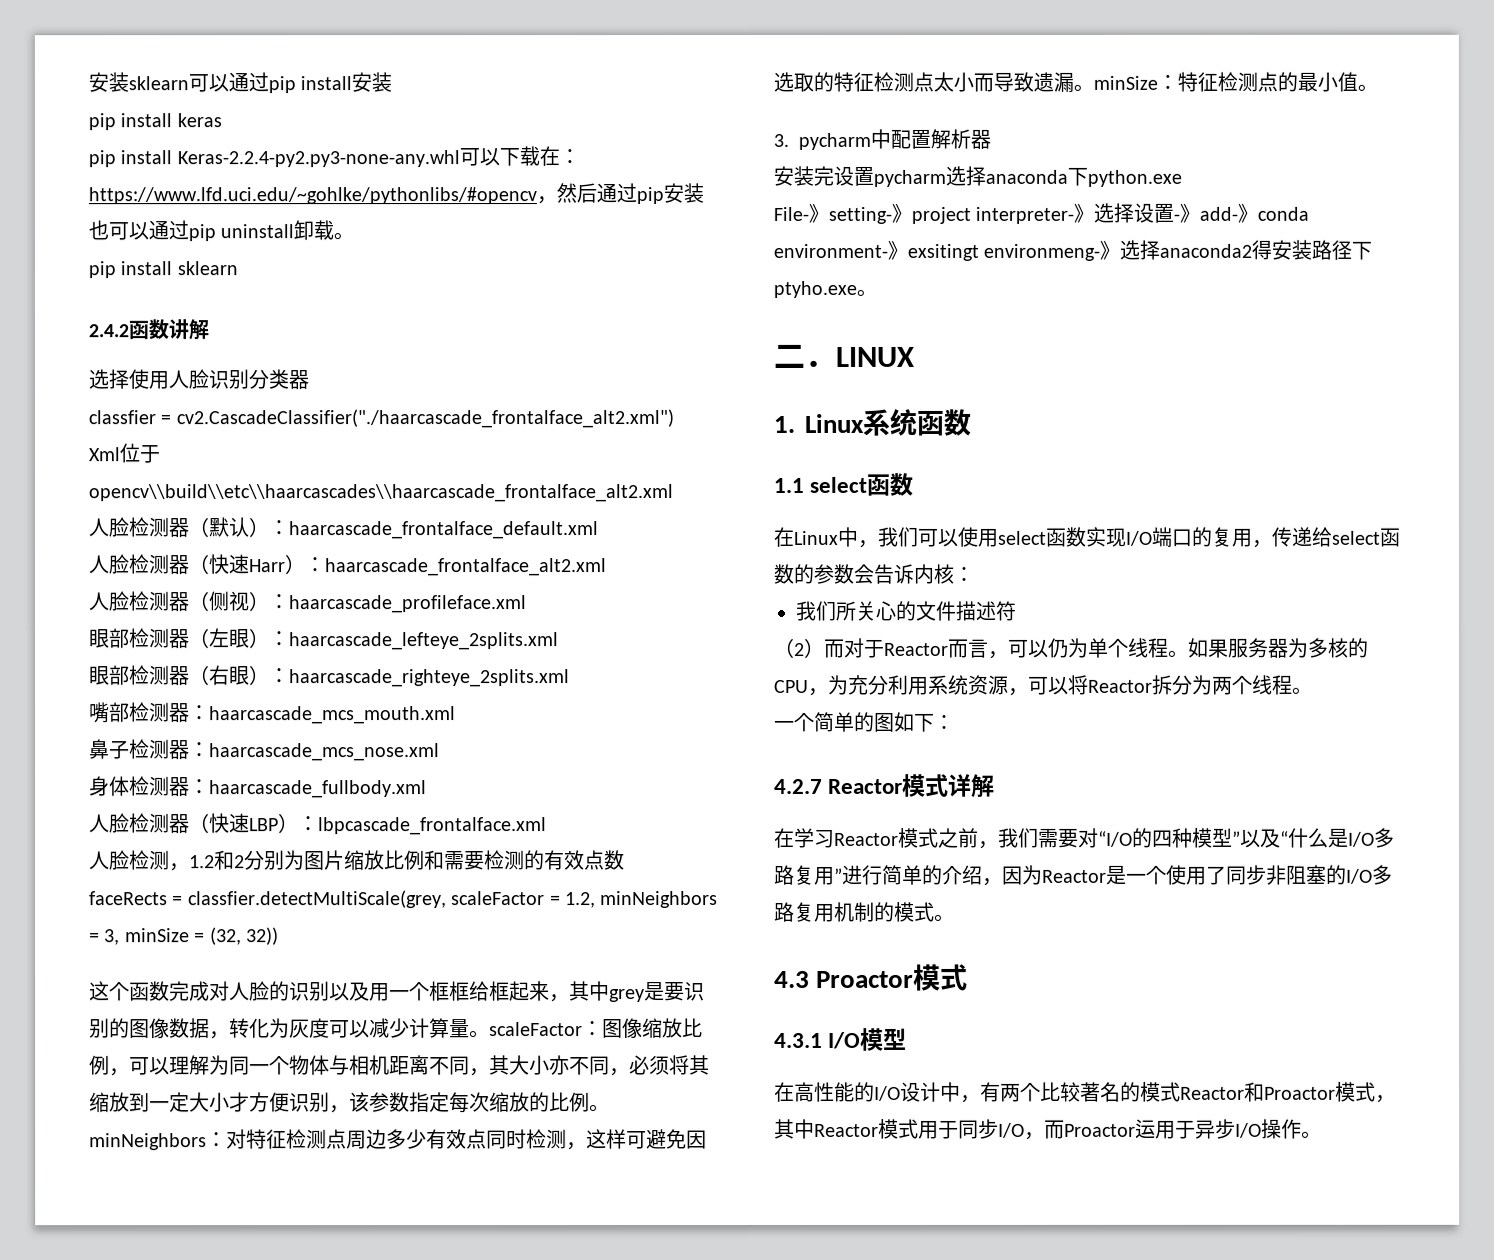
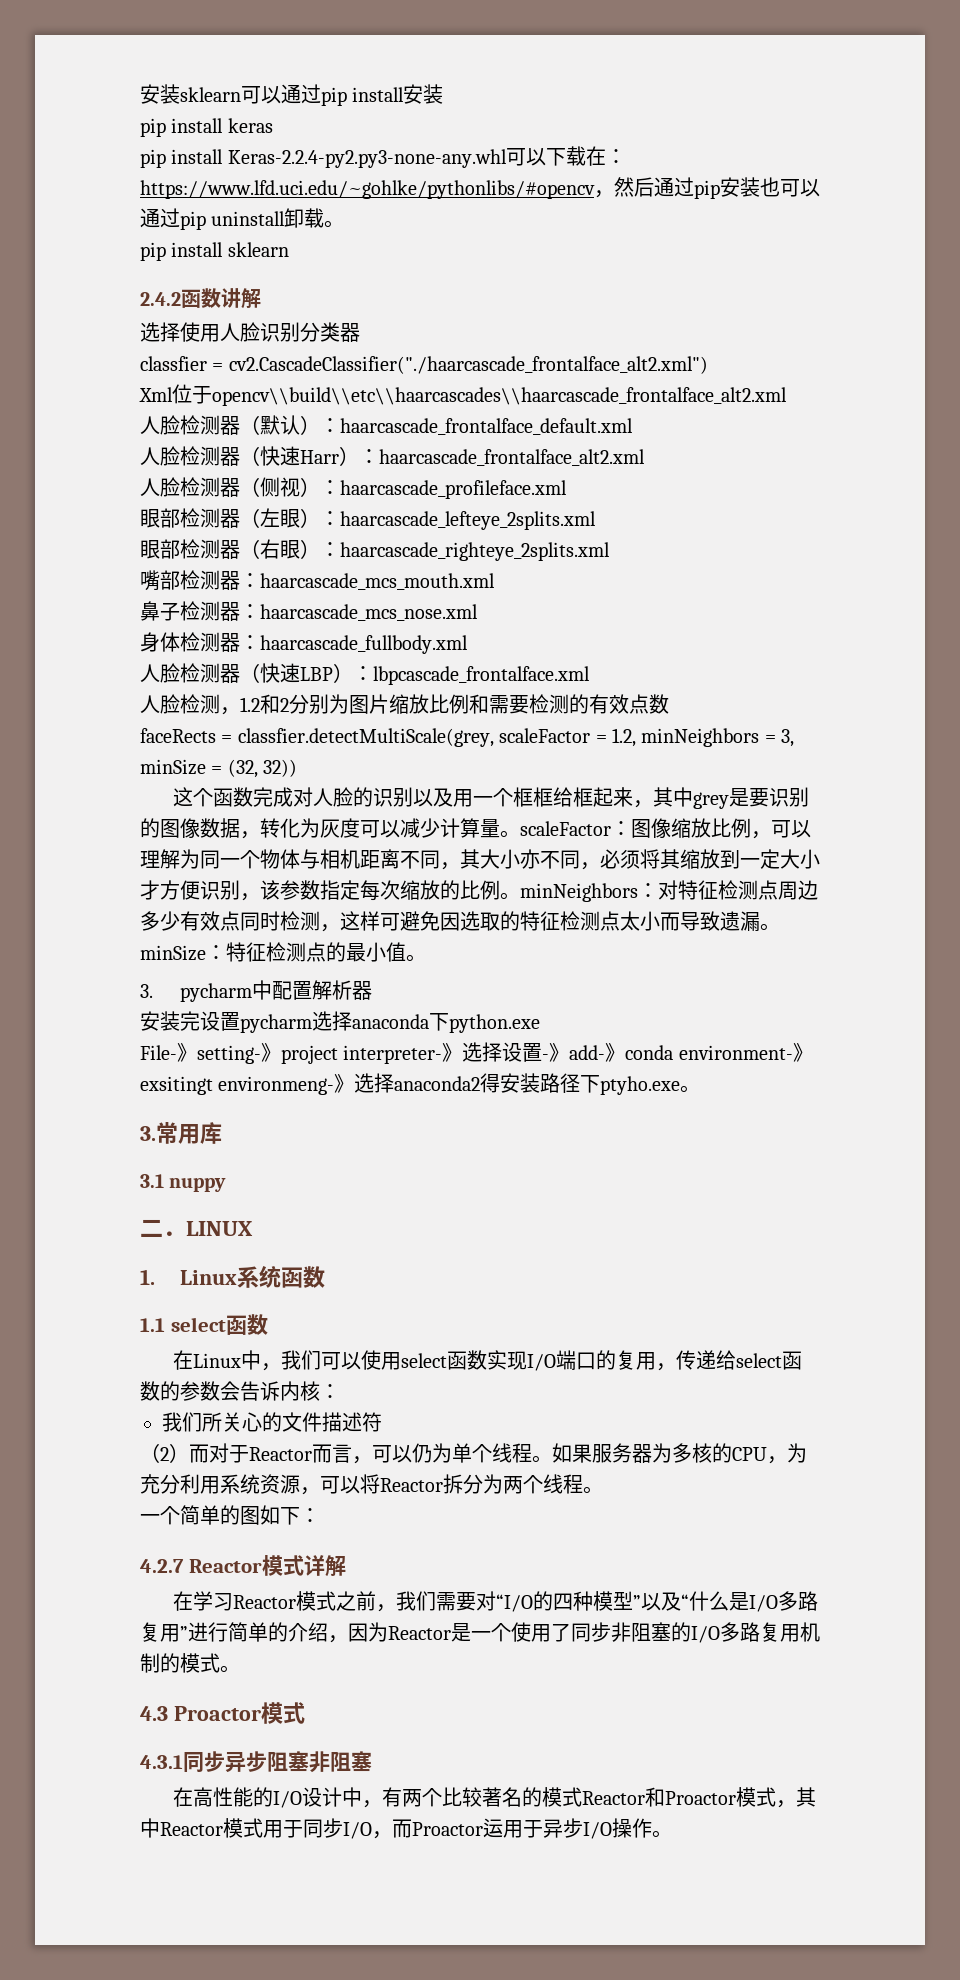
+ 3.常用库
+ 3.1 nuppy
- 4.3.1 I/O模型
+ 4.3.1同步异步阻塞非阻塞

